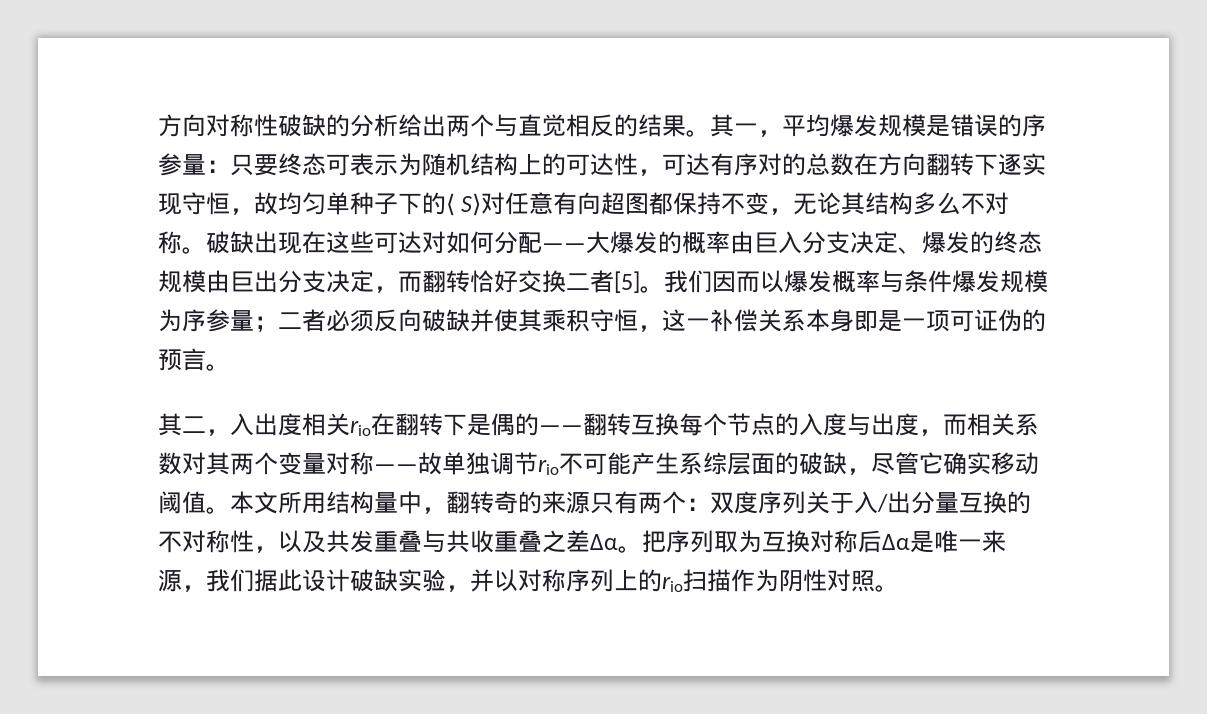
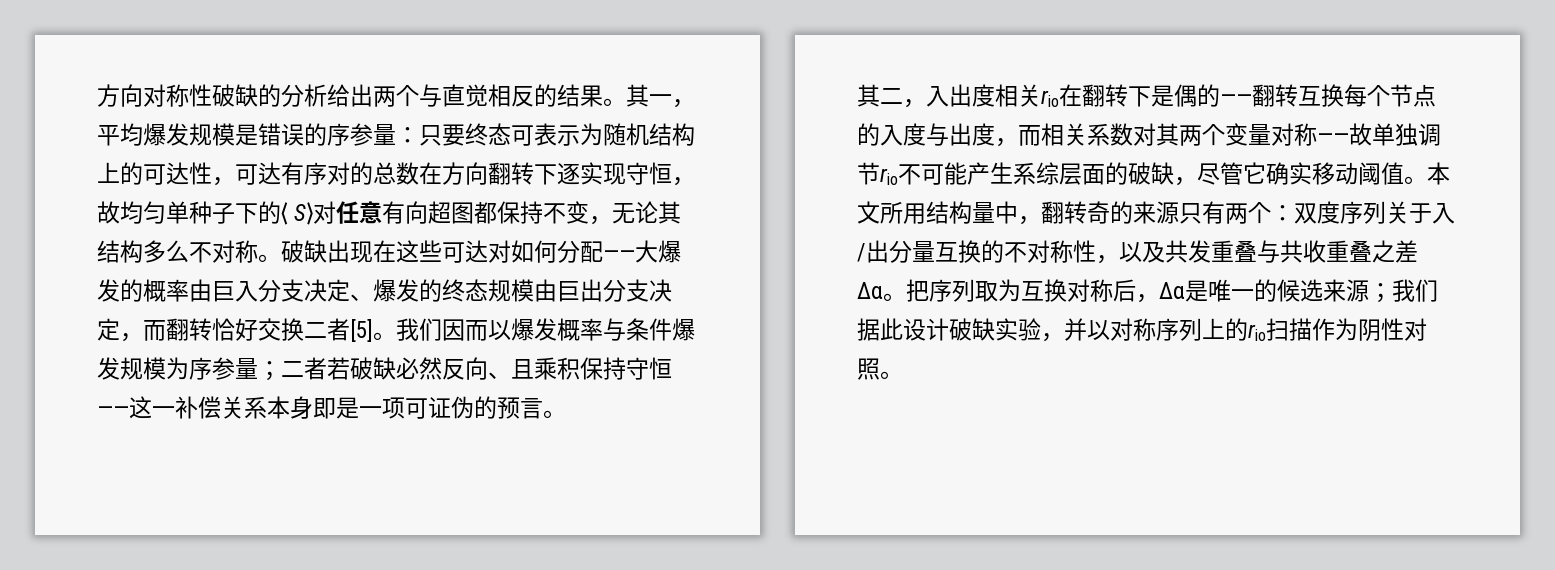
- 我们因而以爆发概率与条件爆发规模为序参量；二者必须反向破缺并使其乘积守恒，这一补偿关系本身即是一项可证伪的预言。
+ 我们因而以爆发概率与条件爆发规模为序参量；二者若破缺必然反向、且乘积保持守恒——这一补偿关系本身即是一项可证伪的预言。
- 把序列取为互换对称后Δα是唯一来源，我们据此设计破缺实验，并以对称序列上的rio扫描作为阴性对照。
+ 把序列取为互换对称后，Δα是唯一的候选来源；我们据此设计破缺实验，并以对称序列上的rio扫描作为阴性对照。

